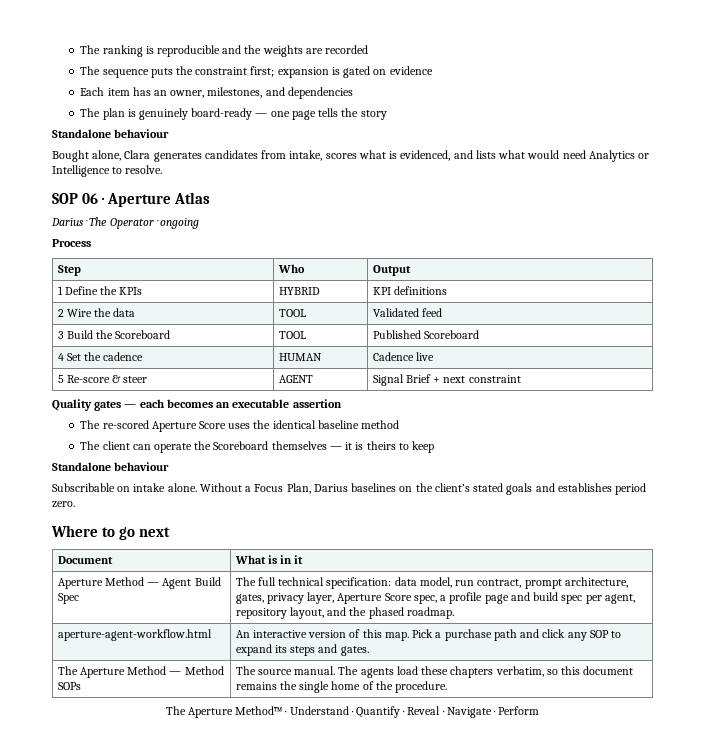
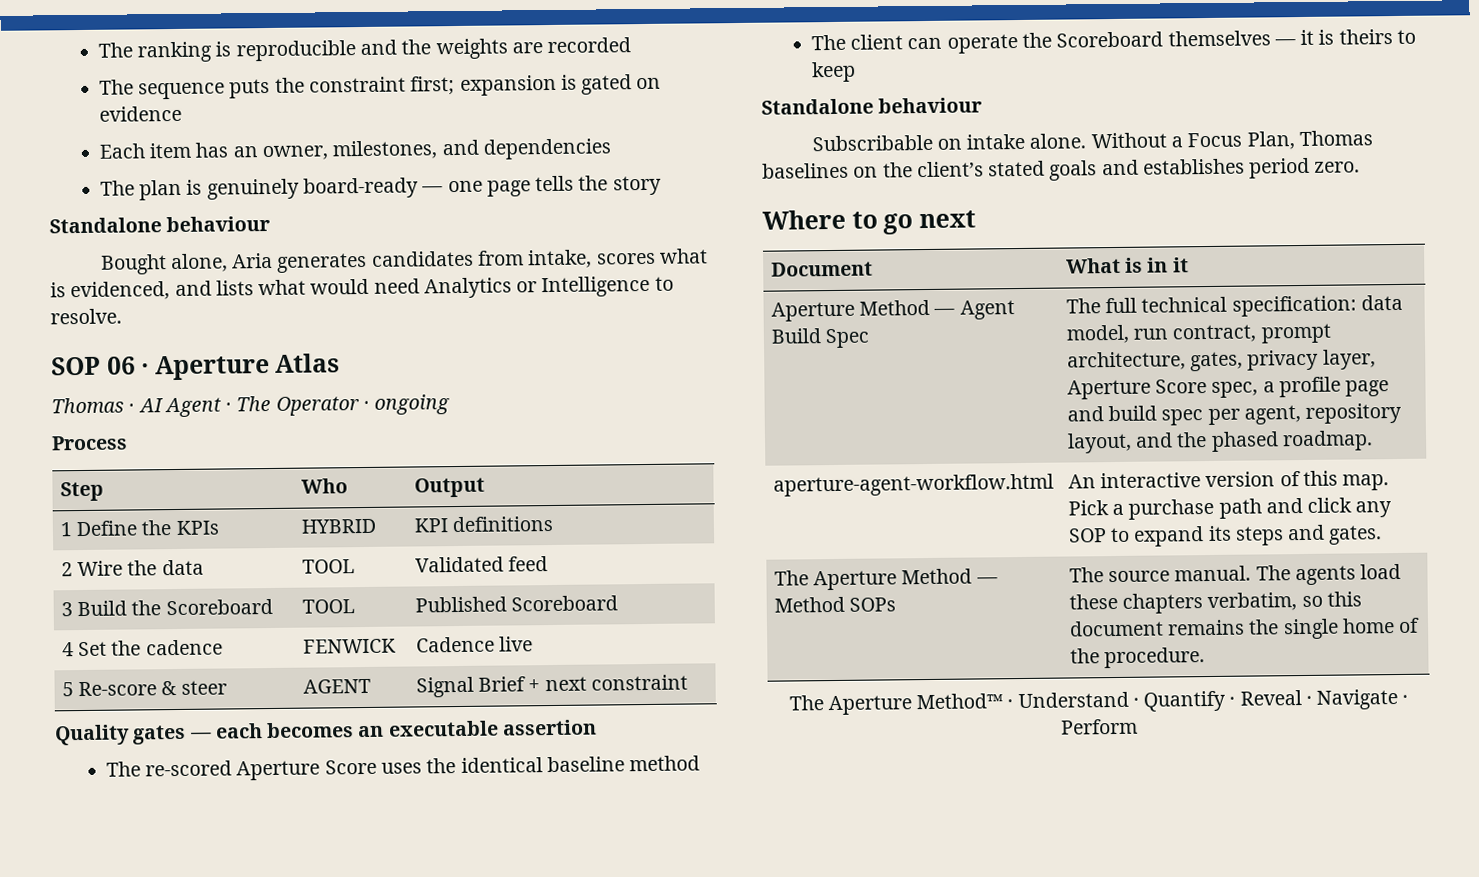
- Bought alone, Clara generates candidates from intake, scores what is evidenced, and lists what would need Analytics or Intelligence to resolve.
+ Bought alone, Aria generates candidates from intake, scores what is evidenced, and lists what would need Analytics or Intelligence to resolve.
- Darius · The Operator · ongoing
+ Thomas · AI Agent · The Operator · ongoing
- 4 Set the cadence | HUMAN | Cadence live
+ 4 Set the cadence | FENWICK | Cadence live
- Without a Focus Plan, Darius baselines on the client’s stated goals and establishes period zero.
+ Without a Focus Plan, Thomas baselines on the client’s stated goals and establishes period zero.

